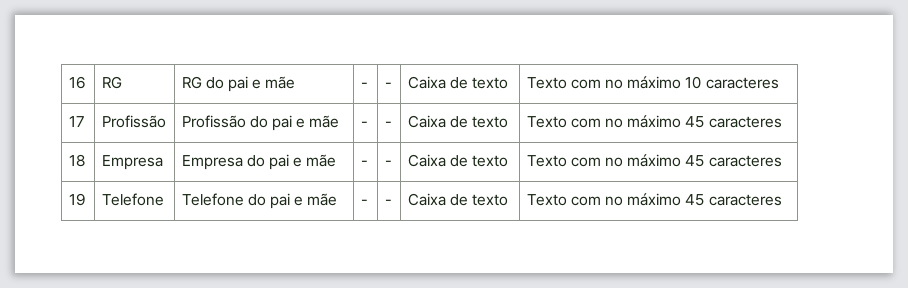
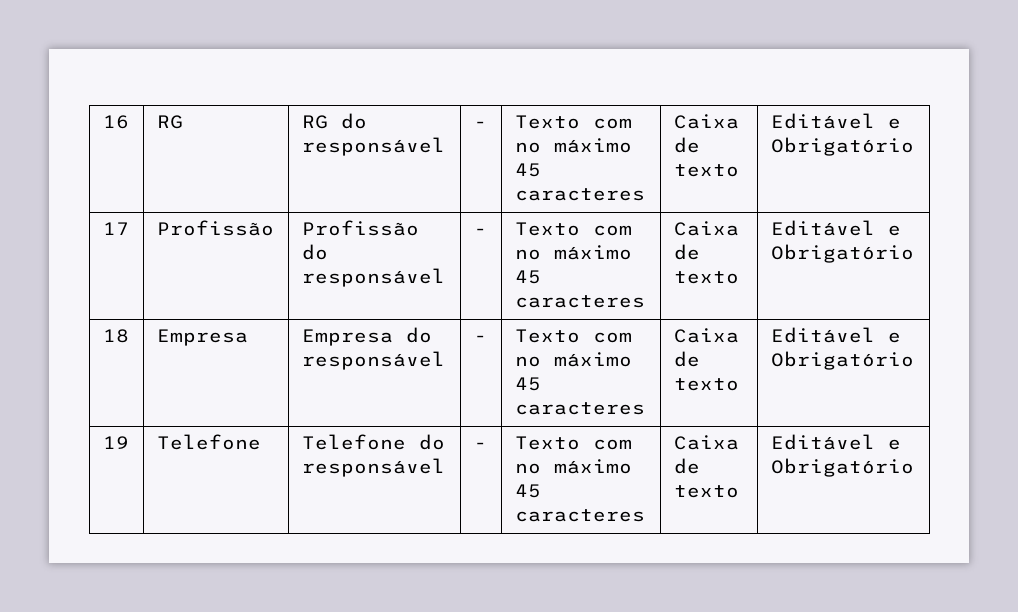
- 16 | RG | RG do pai e mãe | - | - | Caixa de texto | Texto com no máximo 10 caracteres
- 17 | Profissão | Profissão do pai e mãe | - | - | Caixa de texto | Texto com no máximo 45 caracteres
- 18 | Empresa | Empresa do pai e mãe | - | - | Caixa de texto | Texto com no máximo 45 caracteres
- 19 | Telefone | Telefone do pai e mãe | - | - | Caixa de texto | Texto com no máximo 45 caracteres
+ 16 | RG | RG do responsável | - | Texto com no máximo 45 caracteres | Caixa de texto | Editável e Obrigatório
+ 17 | Profissão | Profissão do responsável | - | Texto com no máximo 45 caracteres | Caixa de texto | Editável e Obrigatório
+ 18 | Empresa | Empresa do responsável | - | Texto com no máximo 45 caracteres | Caixa de texto | Editável e Obrigatório
+ 19 | Telefone | Telefone do responsável | - | Texto com no máximo 45 caracteres | Caixa de texto | Editável e Obrigatório

